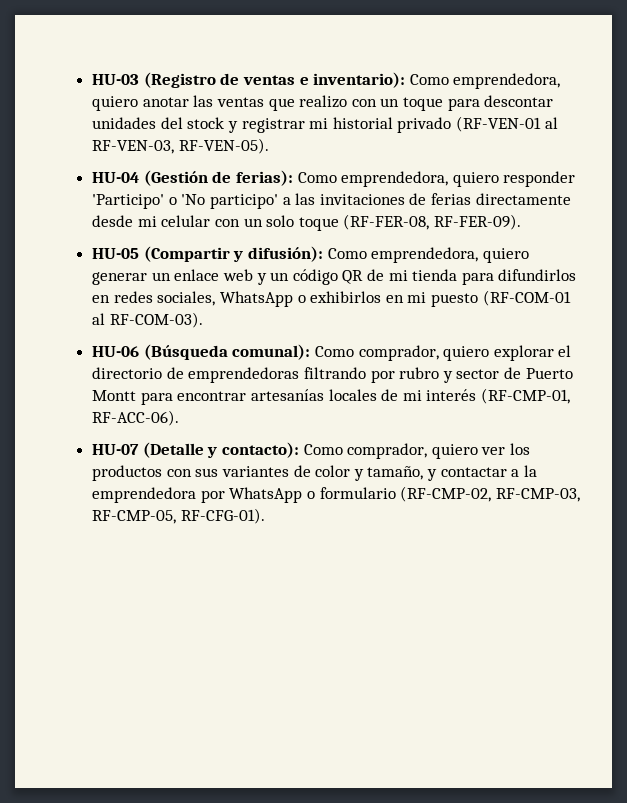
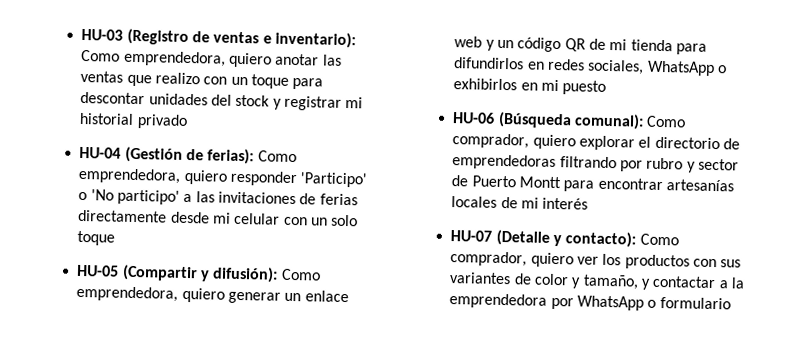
- HU-03 (Registro de ventas e inventario): Como emprendedora, quiero anotar las ventas que realizo con un toque para descontar unidades del stock y registrar mi historial privado (RF-VEN-01 al RF-VEN-03, RF-VEN-05).
+ HU-03 (Registro de ventas e inventario): Como emprendedora, quiero anotar las ventas que realizo con un toque para descontar unidades del stock y registrar mi historial privado
- HU-04 (Gestión de ferias): Como emprendedora, quiero responder 'Participo' o 'No participo' a las invitaciones de ferias directamente desde mi celular con un solo toque (RF-FER-08, RF-FER-09).
+ HU-04 (Gestión de ferias): Como emprendedora, quiero responder 'Participo' o 'No participo' a las invitaciones de ferias directamente desde mi celular con un solo toque
- HU-05 (Compartir y difusión): Como emprendedora, quiero generar un enlace web y un código QR de mi tienda para difundirlos en redes sociales, WhatsApp o exhibirlos en mi puesto (RF-COM-01 al RF-COM-03).
+ HU-05 (Compartir y difusión): Como emprendedora, quiero generar un enlace web y un código QR de mi tienda para difundirlos en redes sociales, WhatsApp o exhibirlos en mi puesto
- HU-06 (Búsqueda comunal): Como comprador, quiero explorar el directorio de emprendedoras filtrando por rubro y sector de Puerto Montt para encontrar artesanías locales de mi interés (RF-CMP-01, RF-ACC-06).
+ HU-06 (Búsqueda comunal): Como comprador, quiero explorar el directorio de emprendedoras filtrando por rubro y sector de Puerto Montt para encontrar artesanías locales de mi interés
- HU-07 (Detalle y contacto): Como comprador, quiero ver los productos con sus variantes de color y tamaño, y contactar a la emprendedora por WhatsApp o formulario (RF-CMP-02, RF-CMP-03, RF-CMP-05, RF-CFG-01).
+ HU-07 (Detalle y contacto): Como comprador, quiero ver los productos con sus variantes de color y tamaño, y contactar a la emprendedora por WhatsApp o formulario

